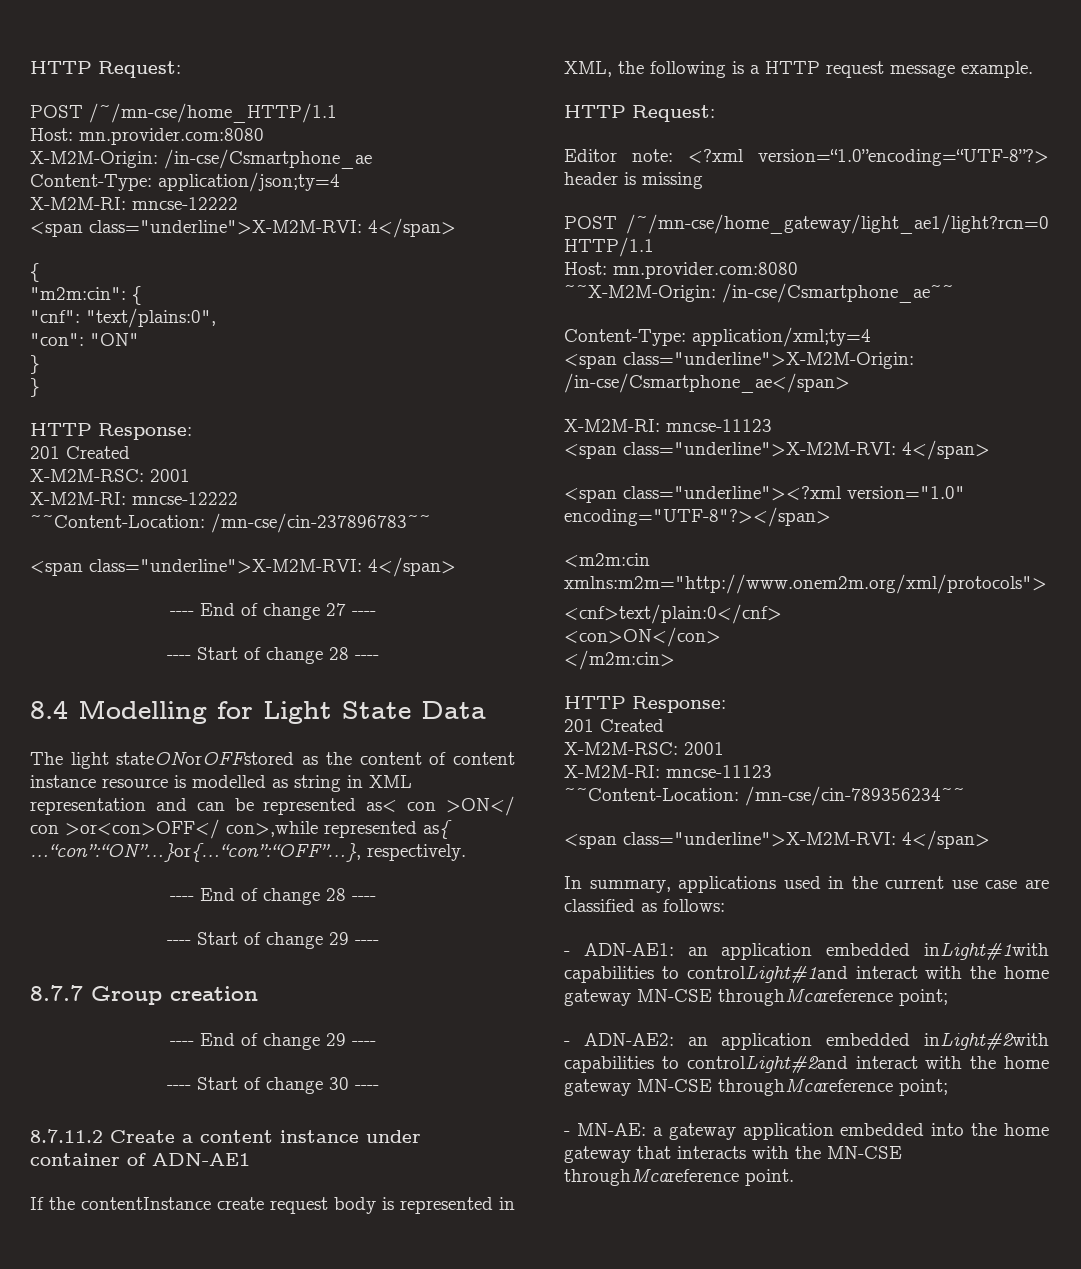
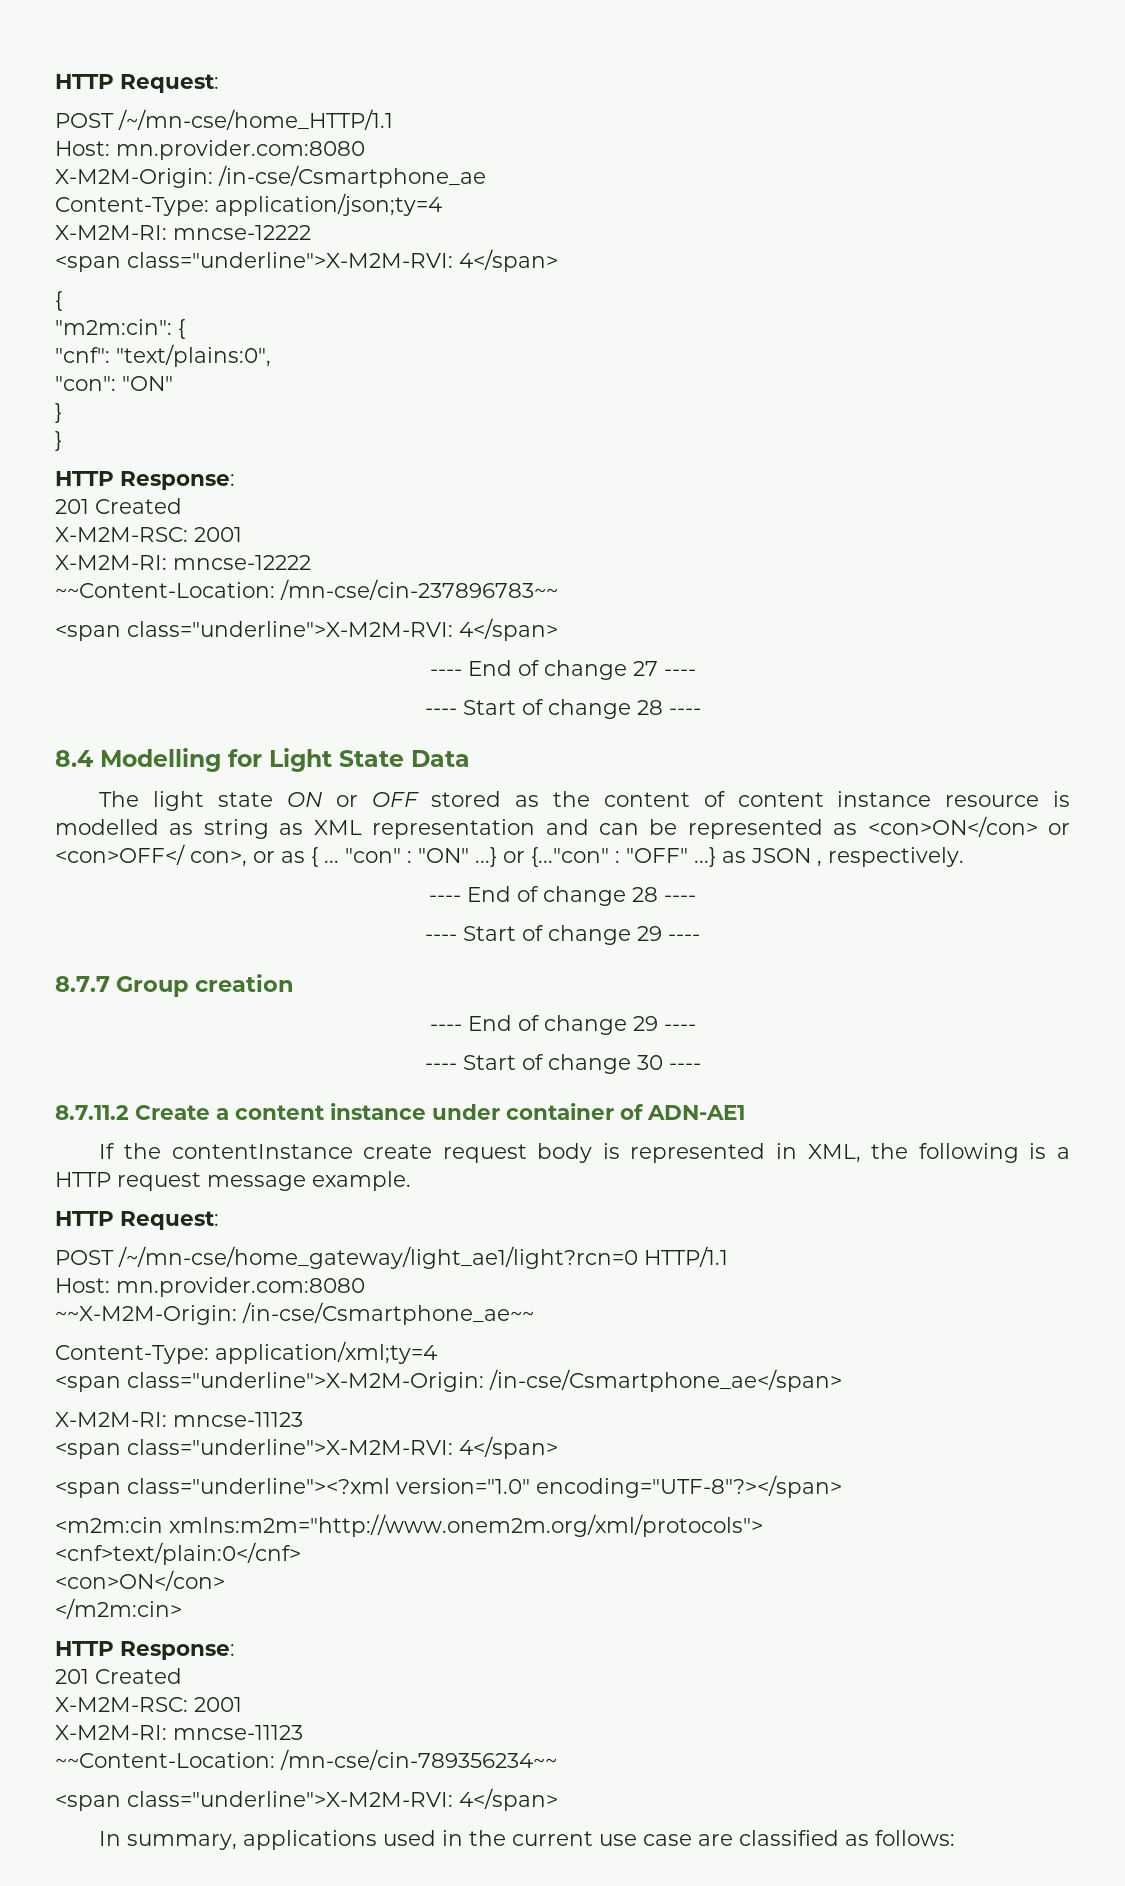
- The light stateONorOFFstored as the content of content instance resource is modelled as string in XML representation and can be represented as< con >ON</ con >or<con>OFF</ con>,while represented as{ …“con”:“ON”…}or{…“con”:“OFF”…}, respectively.
+ The light state ON or OFF stored as the content of content instance resource is modelled as string as XML representation and can be represented as <con>ON</con> or <con>OFF</ con>, or as { ... "con" : "ON" ...} or {..."con" : "OFF" ...} as JSON , respectively.
- Editor note: <?xml version=“1.0”encoding=“UTF-8”?> header is missing
- - ADN-AE1: an application embedded inLight#1with capabilities to controlLight#1and interact with the home gateway MN-CSE throughMcareference point;
- - ADN-AE2: an application embedded inLight#2with capabilities to controlLight#2and interact with the home gateway MN-CSE throughMcareference point;
- - MN-AE: a gateway application embedded into the home gateway that interacts with the MN-CSE throughMcareference point.

